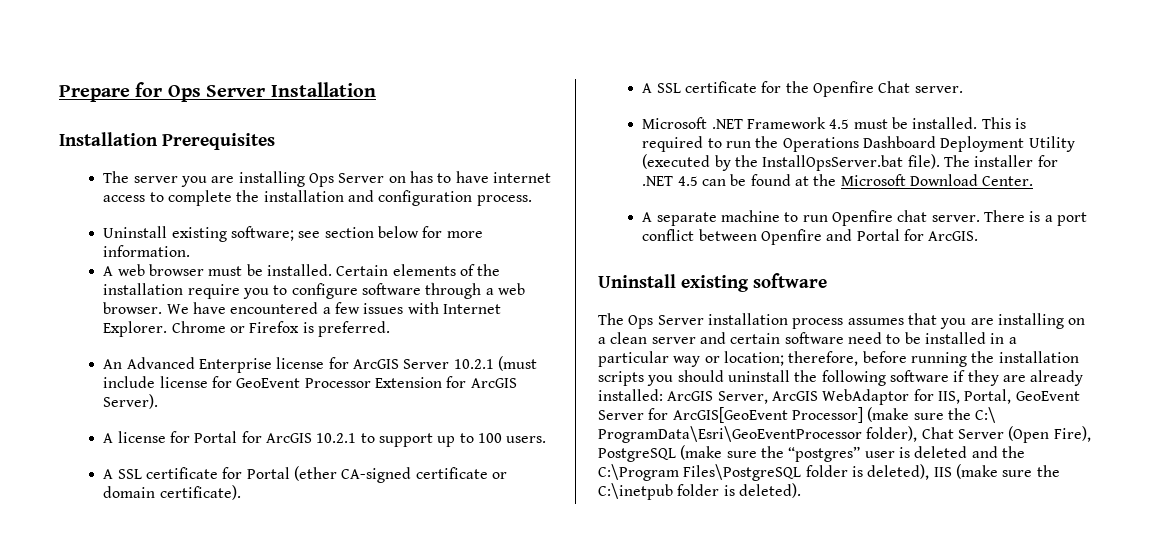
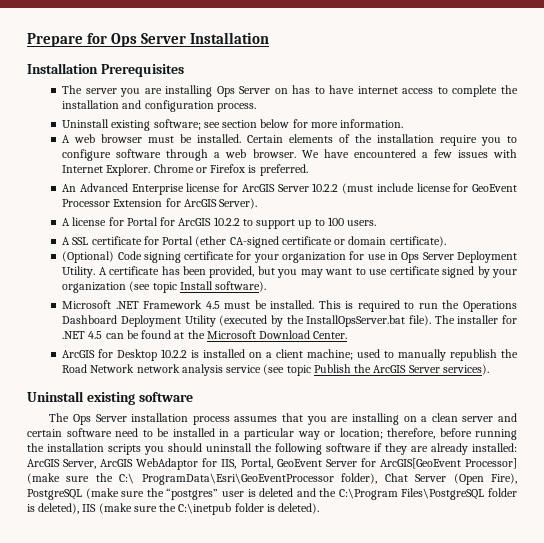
- An Advanced Enterprise license for ArcGIS Server 10.2.1 (must include license for GeoEvent Processor Extension for ArcGIS Server).
+ An Advanced Enterprise license for ArcGIS Server 10.2.2 (must include license for GeoEvent Processor Extension for ArcGIS Server).
- A license for Portal for ArcGIS 10.2.1 to support up to 100 users.
+ A license for Portal for ArcGIS 10.2.2 to support up to 100 users.
- A SSL certificate for the Openfire Chat server.
+ (Optional) Code signing certificate for your organization for use in Ops Server Deployment Utility. A certificate has been provided, but you may want to use certificate signed by your organization (see topic Install software).
- A separate machine to run Openfire chat server. There is a port conflict between Openfire and Portal for ArcGIS.
+ ArcGIS for Desktop 10.2.2 is installed on a client machine; used to manually republish the Road Network network analysis service (see topic Publish the ArcGIS Server services).

